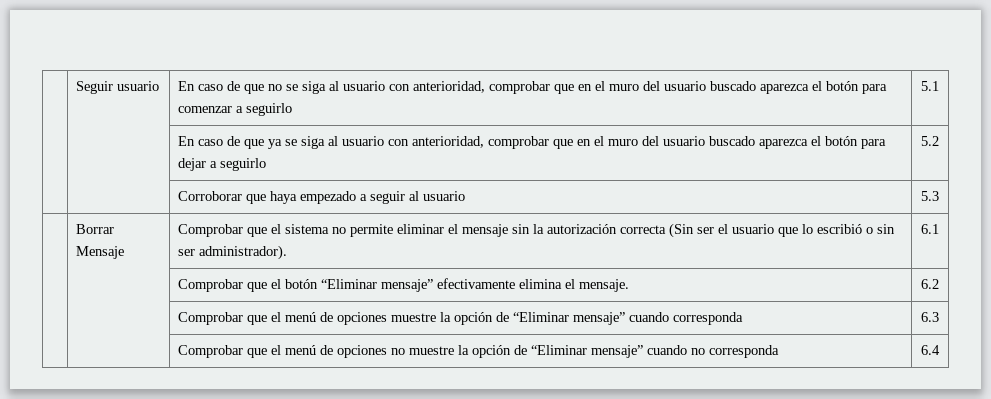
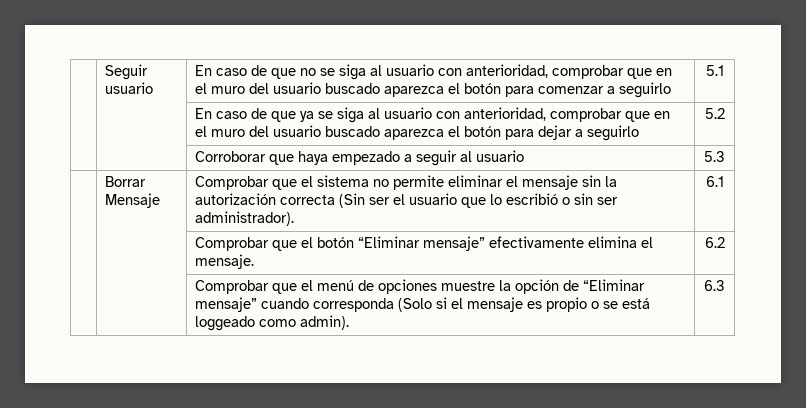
- | | Comprobar que el menú de opciones muestre la opción de “Eliminar mensaje” cuando corresponda | 6.3
- | | Comprobar que el menú de opciones no muestre la opción de “Eliminar mensaje” cuando no corresponda | 6.4
+ | | Comprobar que el menú de opciones muestre la opción de “Eliminar mensaje” cuando corresponda (Solo si el mensaje es propio o se está loggeado como admin). | 6.3

